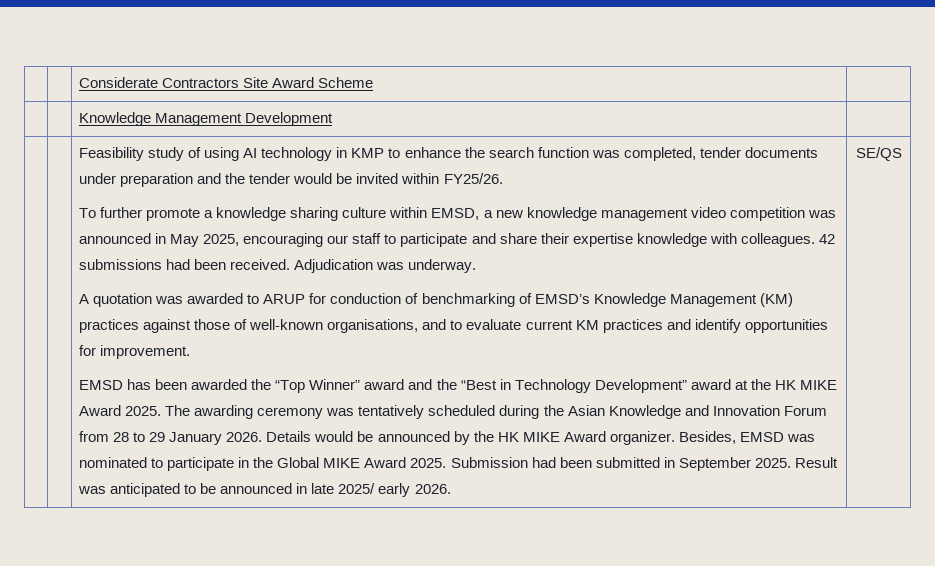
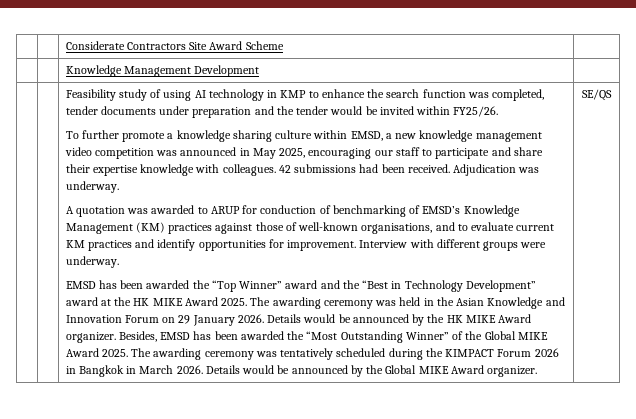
+ Interview with different groups were underway.
- The awarding ceremony was tentatively scheduled during the Asian Knowledge and Innovation Forum from 28 to 29 January 2026.
+ The awarding ceremony was held in the Asian Knowledge and Innovation Forum on 29 January 2026.
- Besides, EMSD was nominated to participate in the Global MIKE Award 2025.
+ Besides, EMSD has been awarded the “Most Outstanding Winner” of the Global MIKE Award 2025.
- Submission had been submitted in September 2025. Result was anticipated to be announced in late 2025/ early 2026.
+ The awarding ceremony was tentatively scheduled during the KIMPACT Forum 2026 in Bangkok in March 2026. Details would be announced by the Global MIKE Award organizer.

